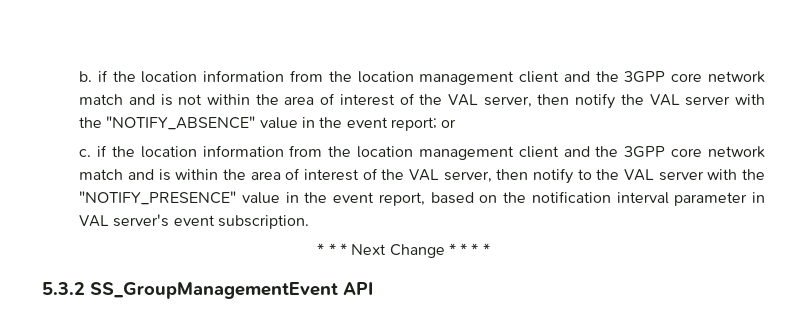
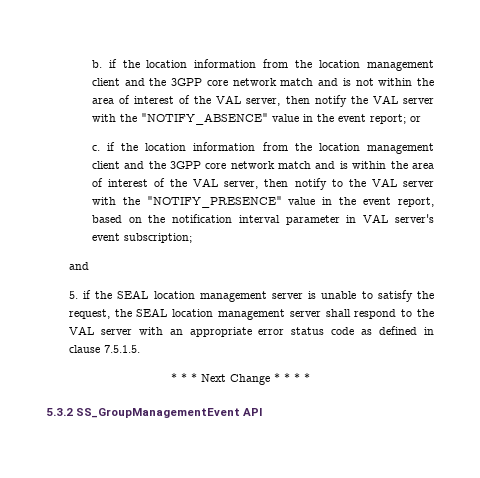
- c. if the location information from the location management client and the 3GPP core network match and is within the area of interest of the VAL server, then notify to the VAL server with the "NOTIFY_PRESENCE" value in the event report, based on the notification interval parameter in VAL server's event subscription.
+ c. if the location information from the location management client and the 3GPP core network match and is within the area of interest of the VAL server, then notify to the VAL server with the "NOTIFY_PRESENCE" value in the event report, based on the notification interval parameter in VAL server's event subscription;
+ and
+ 5. if the SEAL location management server is unable to satisfy the request, the SEAL location management server shall respond to the VAL server with an appropriate error status code as defined in clause 7.5.1.5.

